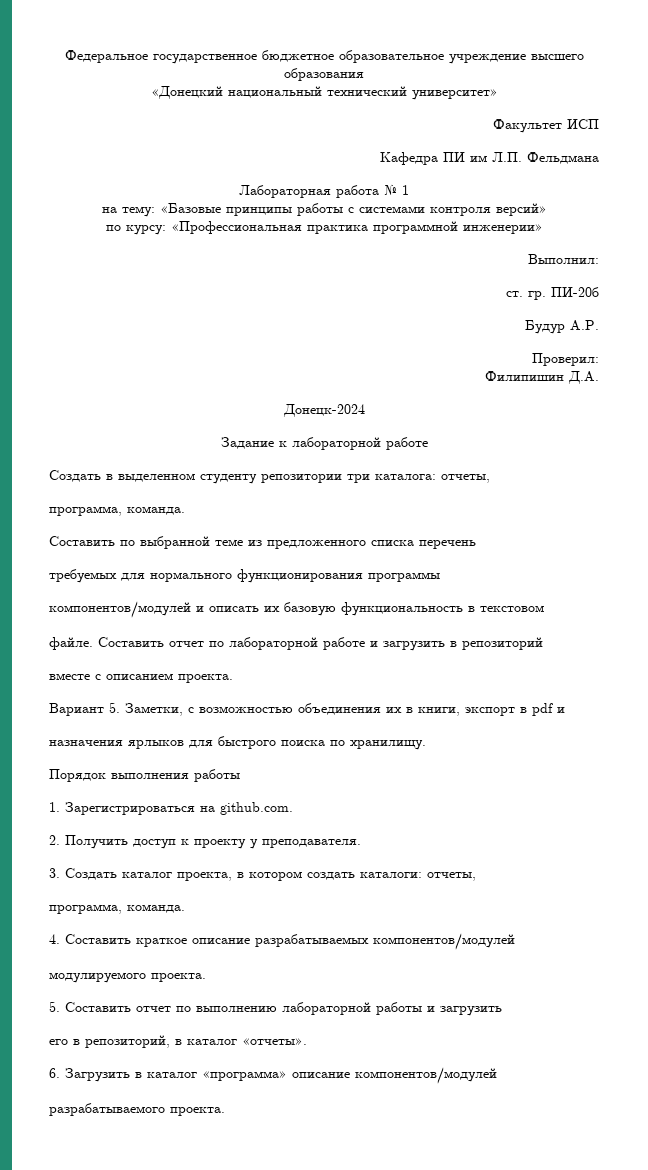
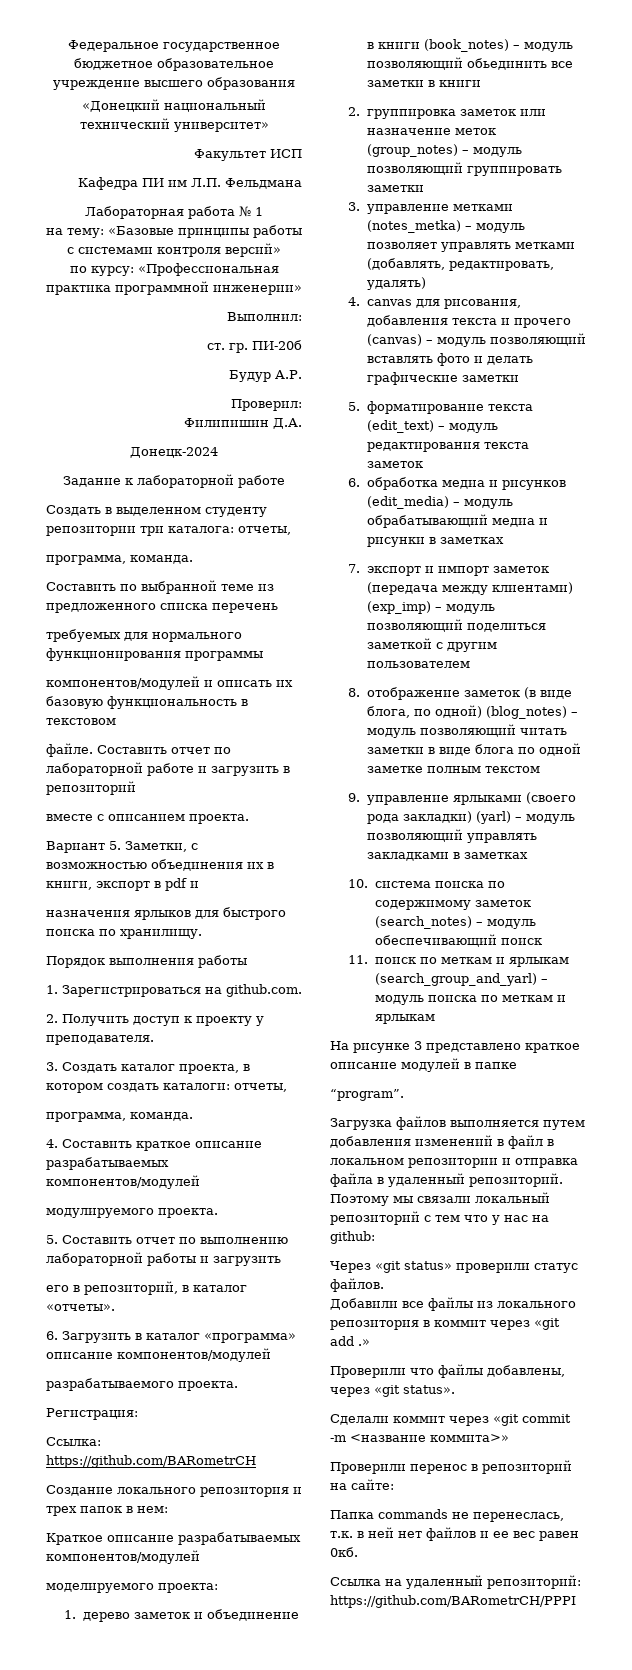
+ Регистрация:
+ Ссылка: https://github.com/BARometrCH
+ Создание локального репозитория и трех папок в нем:
+ Краткое описание разрабатываемых компонентов/модулей
+ моделируемого проекта:
+ 1. дерево заметок и объединение в книги (book_notes) – модуль позволяющий обьединить все заметки в книги
+ 2. группировка заметок или назначение меток (group_notes) – модуль позволяющий группировать заметки
+ 3. управление метками (notes_metka) – модуль позволяет управлять метками (добавлять, редактировать, удалять)
+ 4. canvas для рисования, добавления текста и прочего (canvas) – модуль позволяющий вставлять фото и делать графические заметки
+ 5. форматирование текста (edit_text) – модуль редактирования текста заметок
+ 6. обработка медиа и рисунков (edit_media) – модуль обрабатывающий медиа и рисунки в заметках
+ 7. экспорт и импорт заметок (передача между клиентами) (exp_imp) – модуль позволяющий поделиться заметкой с другим пользователем
+ 8. отображение заметок (в виде блога, по одной) (blog_notes) – модуль позволяющий читать заметки в виде блога по одной заметке полным текстом
+ 9. управление ярлыками (своего рода закладки) (yarl) – модуль позволяющий управлять закладками в заметках
+ 10. система поиска по содержимому заметок (search_notes) – модуль обеспечивающий поиск
+ 11. поиск по меткам и ярлыкам (search_group_and_yarl) – модуль поиска по меткам и ярлыкам
+ На рисунке 3 представлено краткое описание модулей в папке
+ “program”.
+ Загрузка файлов выполняется путем добавления изменений в файл в локальном репозитории и отправка файла в удаленный репозиторий. Поэтому мы связали локальный репозиторий с тем что у нас на github:
+ Через «git status» проверили статус файлов.
+ Добавили все файлы из локального репозитория в коммит через «git add .»
+ Проверили что файлы добавлены, через «git status».
+ Сделали коммит через «git commit -m <название коммита>»
+ Проверили перенос в репозиторий на сайте:
+ Папка commands не перенеслась, т.к. в ней нет файлов и ее вес равен 0кб.
+ Ссылка на удаленный репозиторий: https://github.com/BARometrCH/PPPI

